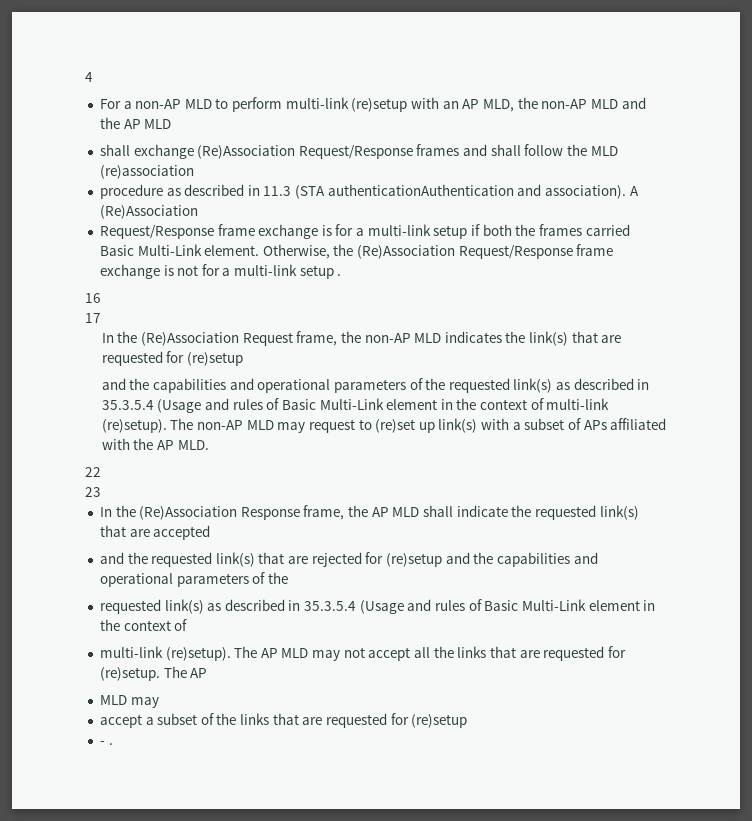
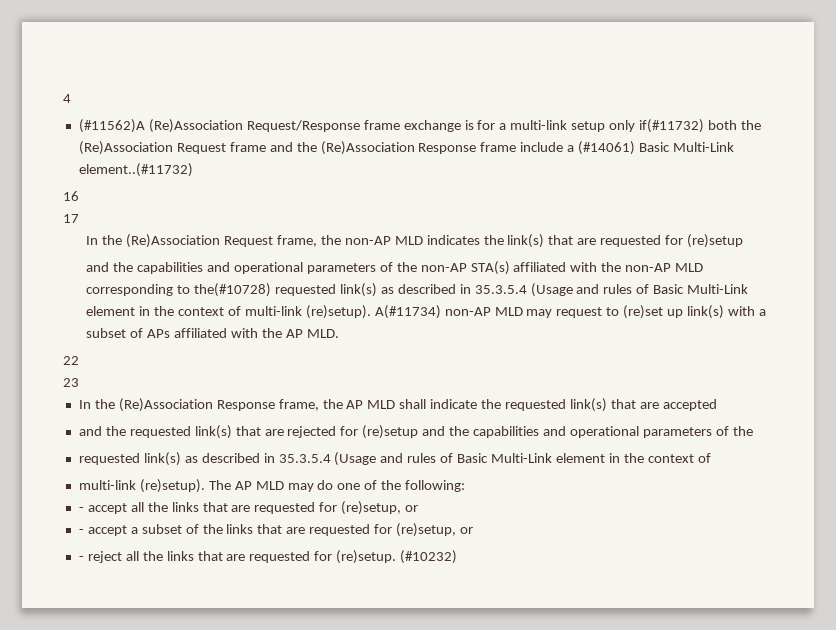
- For a non-AP MLD to perform multi-link (re)setup with an AP MLD, the non-AP MLD and the AP MLD
- shall exchange (Re)Association Request/Response frames and shall follow the MLD (re)association
- procedure as described in 11.3 (STA authenticationAuthentication and association). A (Re)Association
- Request/Response frame exchange is for a multi-link setup if both the frames carried Basic Multi-Link element. Otherwise, the (Re)Association Request/Response frame exchange is not for a multi-link setup .
+ (#11562)A (Re)Association Request/Response frame exchange is for a multi-link setup only if(#11732) both the (Re)Association Request frame and the (Re)Association Response frame include a (#14061) Basic Multi-Link element..(#11732)
- and the capabilities and operational parameters of the requested link(s) as described in 35.3.5.4 (Usage and rules of Basic Multi-Link element in the context of multi-link (re)setup).
+ and the capabilities and operational parameters of the non-AP STA(s) affiliated with the non-AP MLD corresponding to the(#10728) requested link(s) as described in 35.3.5.4 (Usage and rules of Basic Multi-Link element in the context of multi-link (re)setup).
- The non-AP MLD may request to (re)set up link(s) with a subset of APs affiliated with the AP MLD.
+ A(#11734) non-AP MLD may request to (re)set up link(s) with a subset of APs affiliated with the AP MLD.
- The AP MLD may not accept all the links that are requested for (re)setup. The AP
- MLD may
- accept a subset of the links that are requested for (re)setup
- - .
+ The AP MLD may do one of the following:
+ - accept all the links that are requested for (re)setup, or
+ - accept a subset of the links that are requested for (re)setup, or
+ - reject all the links that are requested for (re)setup. (#10232)

